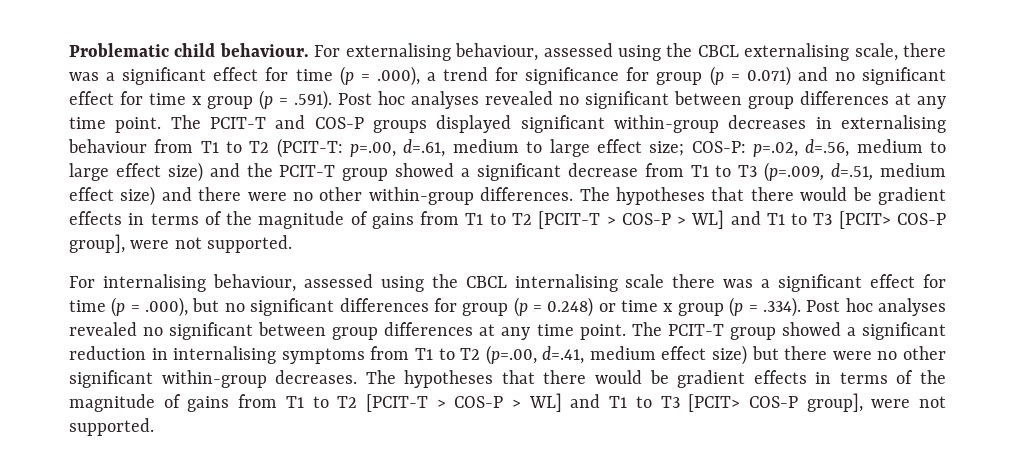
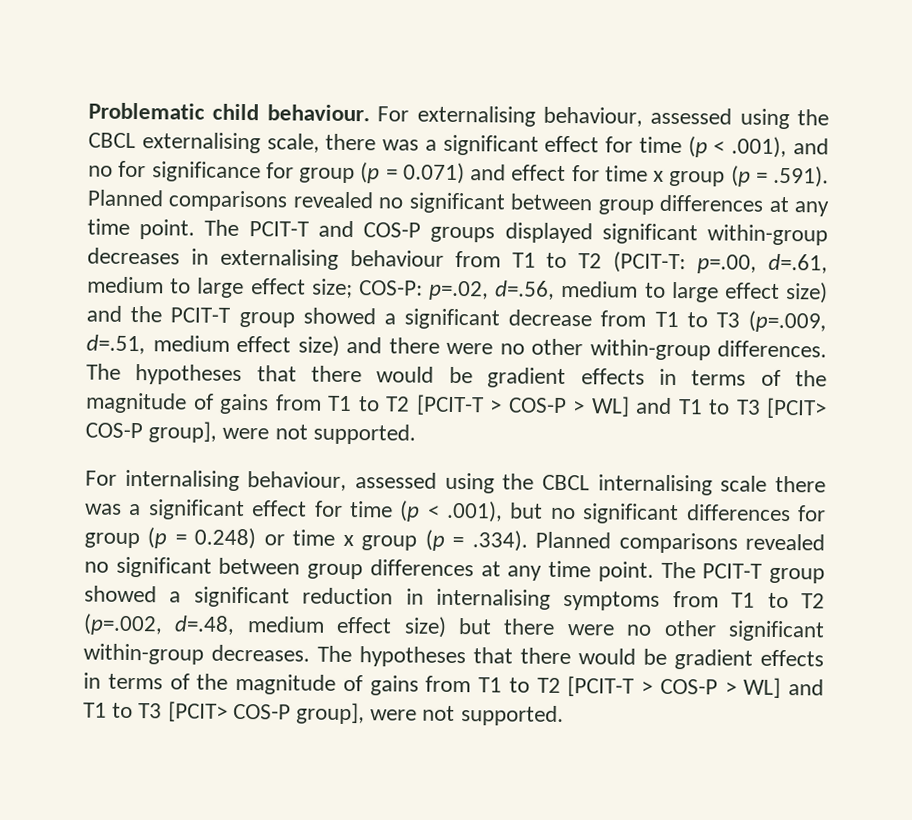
- For externalising behaviour, assessed using the CBCL externalising scale, there was a significant effect for time (p = .000), a trend for significance for group (p = 0.071) and no significant effect for time x group (p = .591). Post hoc analyses revealed no significant between group differences at any time point.
+ For externalising behaviour, assessed using the CBCL externalising scale, there was a significant effect for time (p < .001), and no for significance for group (p = 0.071) and effect for time x group (p = .591). Planned comparisons revealed no significant between group differences at any time point.
- For internalising behaviour, assessed using the CBCL internalising scale there was a significant effect for time (p = .000), but no significant differences for group (p = 0.248) or time x group (p = .334). Post hoc analyses revealed no significant between group differences at any time point.
+ For internalising behaviour, assessed using the CBCL internalising scale there was a significant effect for time (p < .001), but no significant differences for group (p = 0.248) or time x group (p = .334). Planned comparisons revealed no significant between group differences at any time point.
- The PCIT-T group showed a significant reduction in internalising symptoms from T1 to T2 (p=.00, d=.41, medium effect size) but there were no other significant within-group decreases.
+ The PCIT-T group showed a significant reduction in internalising symptoms from T1 to T2 (p=.002, d=.48, medium effect size) but there were no other significant within-group decreases.

